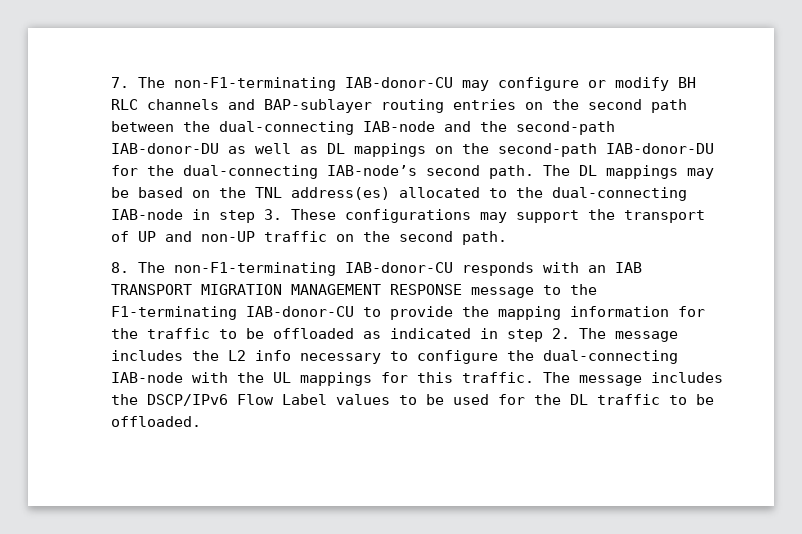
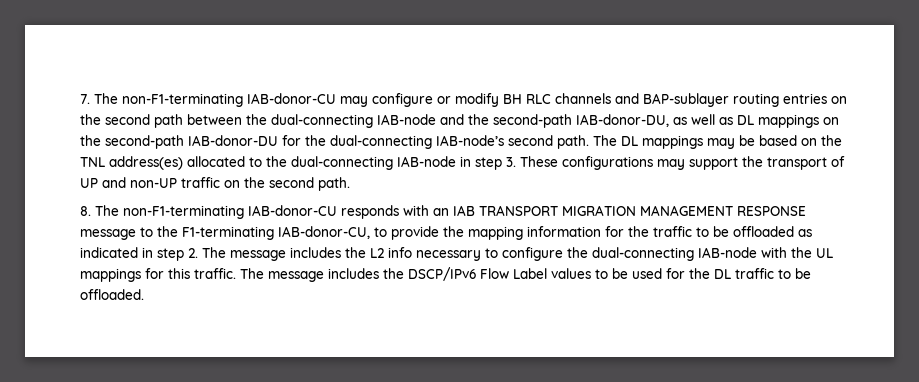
- 7. The non-F1-terminating IAB-donor-CU may configure or modify BH RLC channels and BAP-sublayer routing entries on the second path between the dual-connecting IAB-node and the second-path IAB-donor-DU as well as DL mappings on the second-path IAB-donor-DU for the dual-connecting IAB-node’s second path.
+ 7. The non-F1-terminating IAB-donor-CU may configure or modify BH RLC channels and BAP-sublayer routing entries on the second path between the dual-connecting IAB-node and the second-path IAB-donor-DU, as well as DL mappings on the second-path IAB-donor-DU for the dual-connecting IAB-node’s second path.
- 8. The non-F1-terminating IAB-donor-CU responds with an IAB TRANSPORT MIGRATION MANAGEMENT RESPONSE message to the F1-terminating IAB-donor-CU to provide the mapping information for the traffic to be offloaded as indicated in step 2. The message includes the L2 info necessary to configure the dual-connecting IAB-node with the UL mappings for this traffic.
+ 8. The non-F1-terminating IAB-donor-CU responds with an IAB TRANSPORT MIGRATION MANAGEMENT RESPONSE message to the F1-terminating IAB-donor-CU, to provide the mapping information for the traffic to be offloaded as indicated in step 2. The message includes the L2 info necessary to configure the dual-connecting IAB-node with the UL mappings for this traffic.

